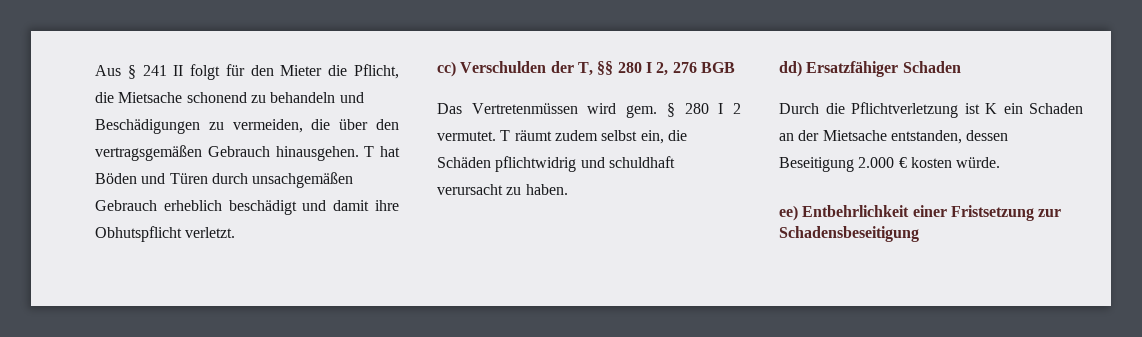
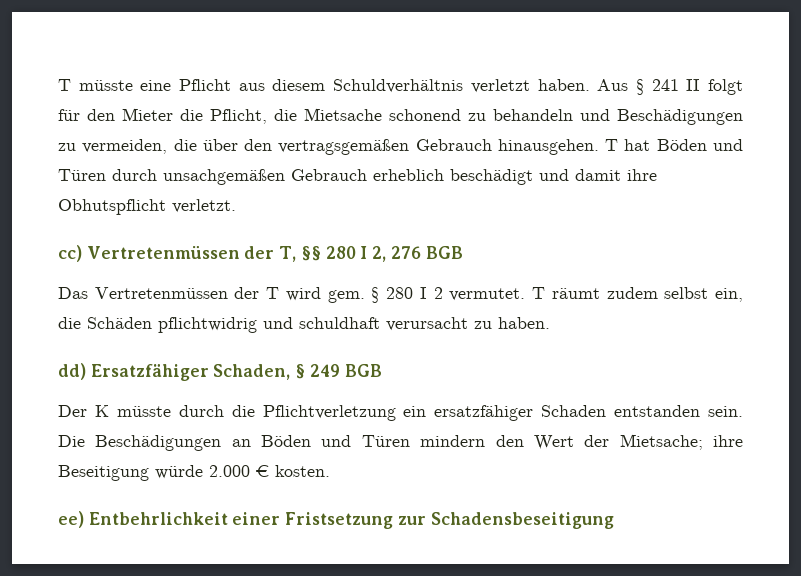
+ T müsste eine Pflicht aus diesem Schuldverhältnis verletzt haben.
- cc) Verschulden der T, §§ 280 I 2, 276 BGB
+ cc) Vertretenmüssen der T, §§ 280 I 2, 276 BGB
- Das Vertretenmüssen wird gem.
+ Das Vertretenmüssen der T wird gem.
- dd) Ersatzfähiger Schaden
- Durch die Pflichtverletzung ist K ein Schaden an der Mietsache entstanden, dessen Beseitigung 2.000 € kosten würde.
+ dd) Ersatzfähiger Schaden, § 249 BGB
+ Der K müsste durch die Pflichtverletzung ein ersatzfähiger Schaden entstanden sein. Die Beschädigungen an Böden und Türen mindern den Wert der Mietsache; ihre Beseitigung würde 2.000 € kosten.

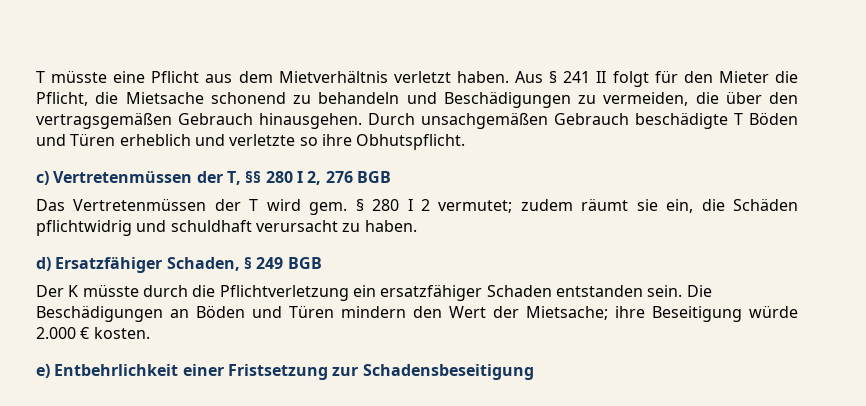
- T müsste eine Pflicht aus diesem Schuldverhältnis verletzt haben.
+ T müsste eine Pflicht aus dem Mietverhältnis verletzt haben.
- T hat Böden und Türen durch unsachgemäßen Gebrauch erheblich beschädigt und damit ihre Obhutspflicht verletzt.
- cc) Vertretenmüssen der T, §§ 280 I 2, 276 BGB
+ Durch unsachgemäßen Gebrauch beschädigte T Böden und Türen erheblich und verletzte so ihre Obhutspflicht.
+ c) Vertretenmüssen der T, §§ 280 I 2, 276 BGB
- § 280 I 2 vermutet. T räumt zudem selbst ein, die Schäden pflichtwidrig und schuldhaft verursacht zu haben.
+ § 280 I 2 vermutet; zudem räumt sie ein, die Schäden pflichtwidrig und schuldhaft verursacht zu haben.
- dd) Ersatzfähiger Schaden, § 249 BGB
+ d) Ersatzfähiger Schaden, § 249 BGB
- ee) Entbehrlichkeit einer Fristsetzung zur Schadensbeseitigung
+ e) Entbehrlichkeit einer Fristsetzung zur Schadensbeseitigung

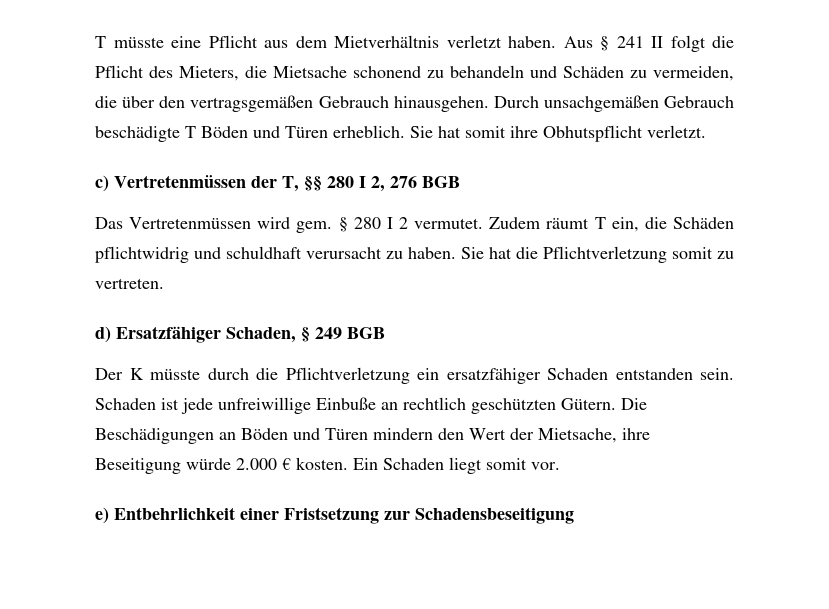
- Aus § 241 II folgt für den Mieter die Pflicht, die Mietsache schonend zu behandeln und Beschädigungen zu vermeiden, die über den vertragsgemäßen Gebrauch hinausgehen.
+ Aus § 241 II folgt die Pflicht des Mieters, die Mietsache schonend zu behandeln und Schäden zu vermeiden, die über den vertragsgemäßen Gebrauch hinausgehen.
- Durch unsachgemäßen Gebrauch beschädigte T Böden und Türen erheblich und verletzte so ihre Obhutspflicht.
+ Durch unsachgemäßen Gebrauch beschädigte T Böden und Türen erheblich. Sie hat somit ihre Obhutspflicht verletzt.
- Das Vertretenmüssen der T wird gem.
+ Das Vertretenmüssen wird gem.
- § 280 I 2 vermutet; zudem räumt sie ein, die Schäden pflichtwidrig und schuldhaft verursacht zu haben.
+ § 280 I 2 vermutet. Zudem räumt T ein, die Schäden pflichtwidrig und schuldhaft verursacht zu haben. Sie hat die Pflichtverletzung somit zu vertreten.
+ Schaden ist jede unfreiwillige Einbuße an rechtlich geschützten Gütern.
- Die Beschädigungen an Böden und Türen mindern den Wert der Mietsache; ihre Beseitigung würde 2.000 € kosten.
+ Die Beschädigungen an Böden und Türen mindern den Wert der Mietsache, ihre Beseitigung würde 2.000 € kosten. Ein Schaden liegt somit vor.

